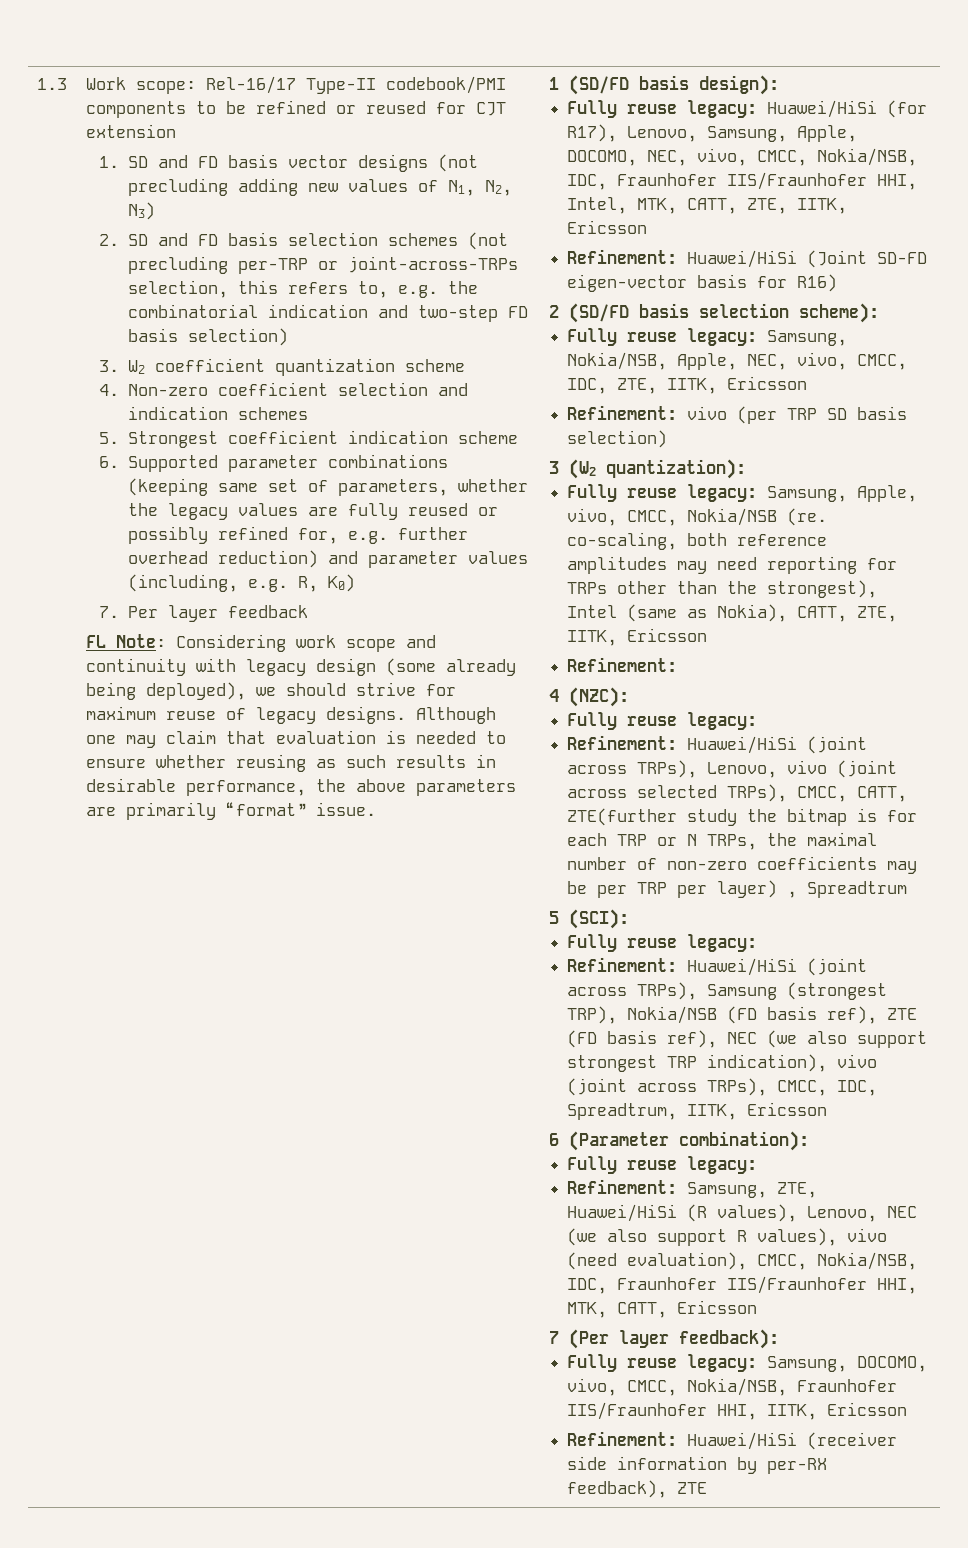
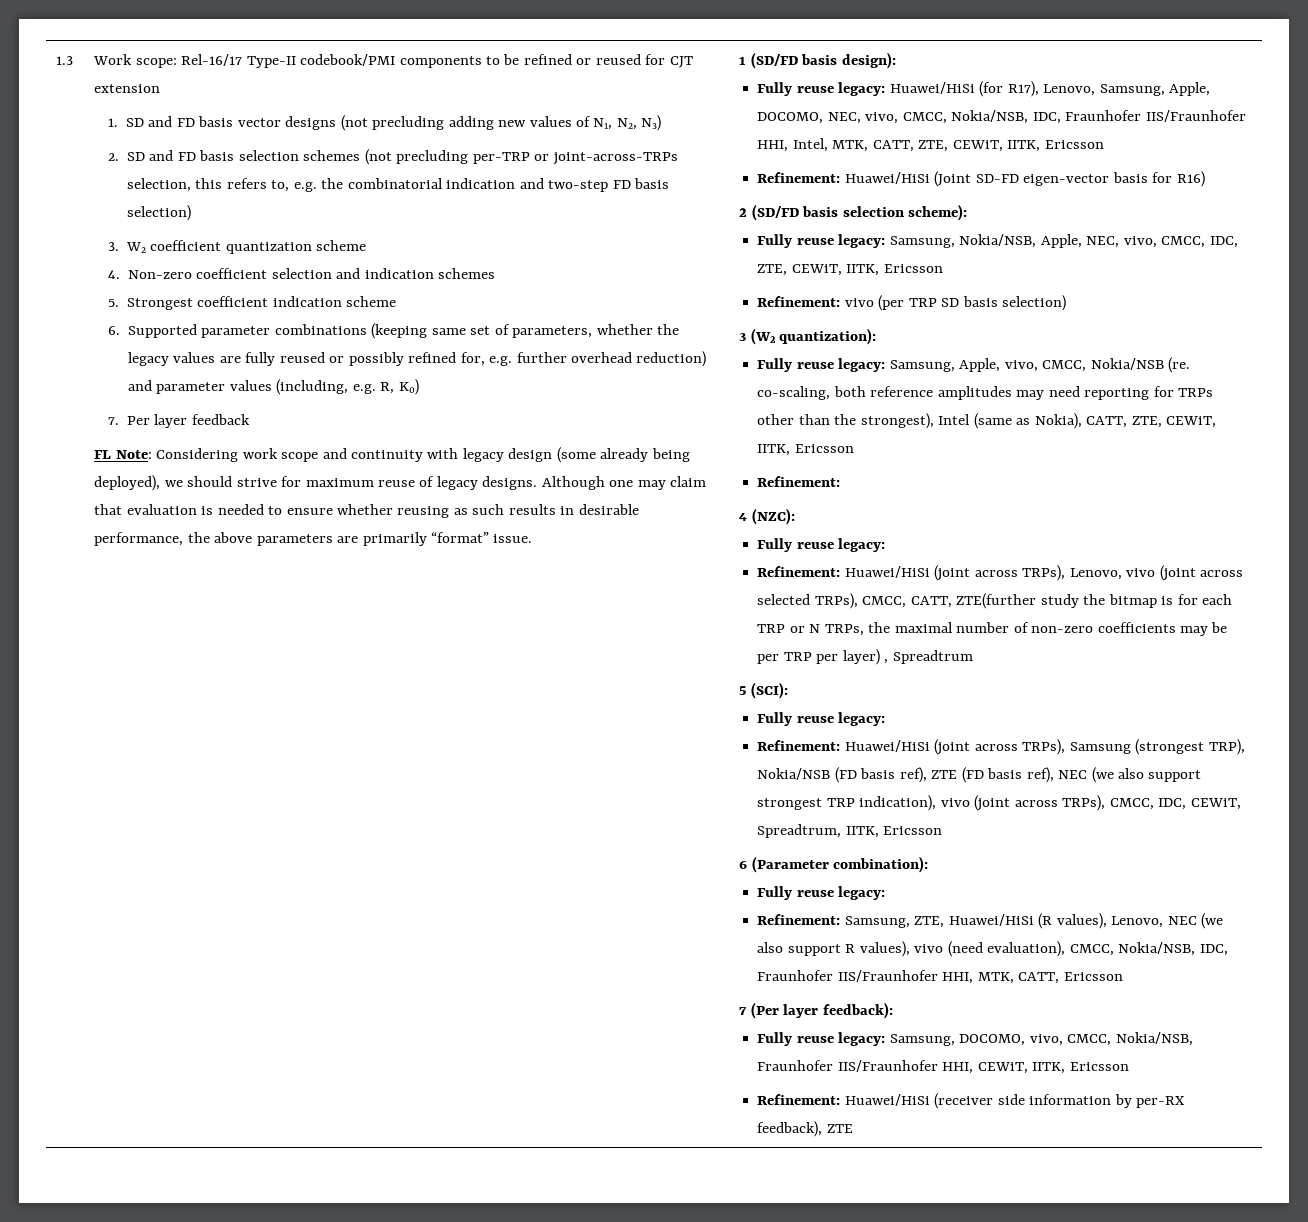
- Fully reuse legacy: Huawei/HiSi (for R17), Lenovo, Samsung, Apple, DOCOMO, NEC, vivo, CMCC, Nokia/NSB, IDC, Fraunhofer IIS/Fraunhofer HHI, Intel, MTK, CATT, ZTE, IITK, Ericsson
+ Fully reuse legacy: Huawei/HiSi (for R17), Lenovo, Samsung, Apple, DOCOMO, NEC, vivo, CMCC, Nokia/NSB, IDC, Fraunhofer IIS/Fraunhofer HHI, Intel, MTK, CATT, ZTE, CEWiT, IITK, Ericsson
- Fully reuse legacy: Samsung, Nokia/NSB, Apple, NEC, vivo, CMCC, IDC, ZTE, IITK, Ericsson
+ Fully reuse legacy: Samsung, Nokia/NSB, Apple, NEC, vivo, CMCC, IDC, ZTE, CEWiT, IITK, Ericsson
- Fully reuse legacy: Samsung, Apple, vivo, CMCC, Nokia/NSB (re. co-scaling, both reference amplitudes may need reporting for TRPs other than the strongest), Intel (same as Nokia), CATT, ZTE, IITK, Ericsson
+ Fully reuse legacy: Samsung, Apple, vivo, CMCC, Nokia/NSB (re. co-scaling, both reference amplitudes may need reporting for TRPs other than the strongest), Intel (same as Nokia), CATT, ZTE, CEWiT, IITK, Ericsson
- Refinement: Huawei/HiSi (joint across TRPs), Samsung (strongest TRP), Nokia/NSB (FD basis ref), ZTE (FD basis ref), NEC (we also support strongest TRP indication), vivo (joint across TRPs), CMCC, IDC, Spreadtrum, IITK, Ericsson
+ Refinement: Huawei/HiSi (joint across TRPs), Samsung (strongest TRP), Nokia/NSB (FD basis ref), ZTE (FD basis ref), NEC (we also support strongest TRP indication), vivo (joint across TRPs), CMCC, IDC, CEWiT, Spreadtrum, IITK, Ericsson
- Fully reuse legacy: Samsung, DOCOMO, vivo, CMCC, Nokia/NSB, Fraunhofer IIS/Fraunhofer HHI, IITK, Ericsson
+ Fully reuse legacy: Samsung, DOCOMO, vivo, CMCC, Nokia/NSB, Fraunhofer IIS/Fraunhofer HHI, CEWiT, IITK, Ericsson

